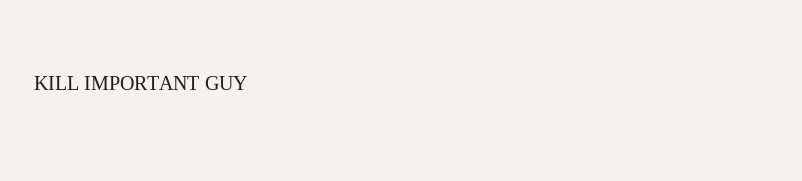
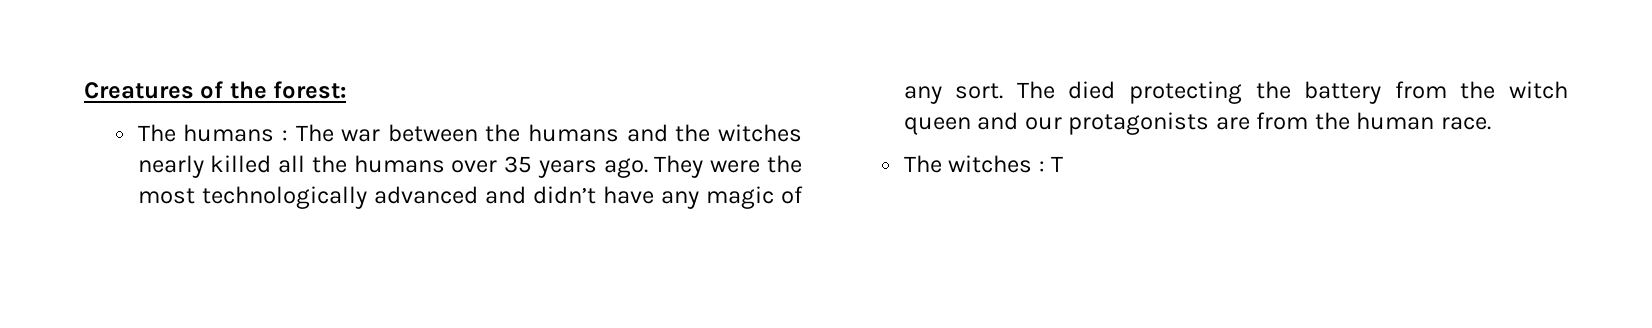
- KILL IMPORTANT GUY
+ Creatures of the forest:
+ The humans : The war between the humans and the witches nearly killed all the humans over 35 years ago. They were the most technologically advanced and didn’t have any magic of any sort. The died protecting the battery from the witch queen and our protagonists are from the human race.
+ The witches : T

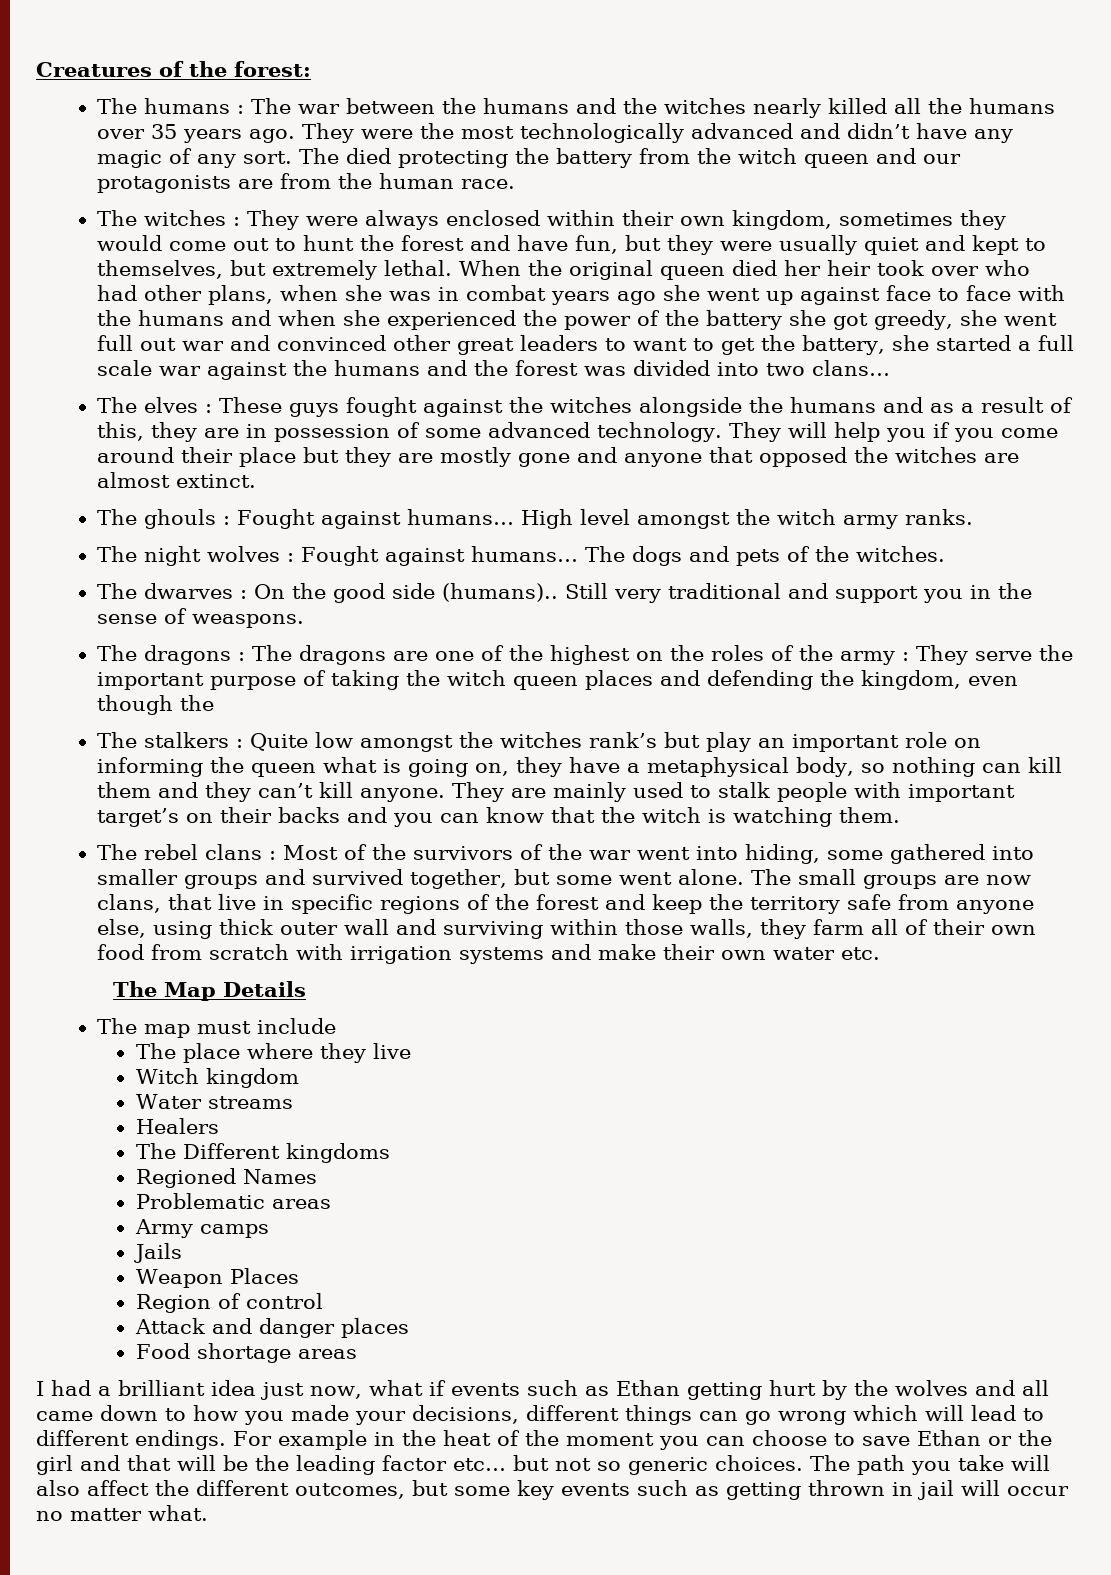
- The witches : T
+ The witches : They were always enclosed within their own kingdom, sometimes they would come out to hunt the forest and have fun, but they were usually quiet and kept to themselves, but extremely lethal. When the original queen died her heir took over who had other plans, when she was in combat years ago she went up against face to face with the humans and when she experienced the power of the battery she got greedy, she went full out war and convinced other great leaders to want to get the battery, she started a full scale war against the humans and the forest was divided into two clans…
+ The elves : These guys fought against the witches alongside the humans and as a result of this, they are in possession of some advanced technology. They will help you if you come around their place but they are mostly gone and anyone that opposed the witches are almost extinct.
+ The ghouls : Fought against humans… High level amongst the witch army ranks.
+ The night wolves : Fought against humans… The dogs and pets of the witches.
+ The dwarves : On the good side (humans).. Still very traditional and support you in the sense of weaspons.
+ The dragons : The dragons are one of the highest on the roles of the army : They serve the important purpose of taking the witch queen places and defending the kingdom, even though the
+ The stalkers : Quite low amongst the witches rank’s but play an important role on informing the queen what is going on, they have a metaphysical body, so nothing can kill them and they can’t kill anyone. They are mainly used to stalk people with important target’s on their backs and you can know that the witch is watching them.
+ The rebel clans : Most of the survivors of the war went into hiding, some gathered into smaller groups and survived together, but some went alone. The small groups are now clans, that live in specific regions of the forest and keep the territory safe from anyone else, using thick outer wall and surviving within those walls, they farm all of their own food from scratch with irrigation systems and make their own water etc.
+ The Map Details
+ The map must include
+ The place where they live
+ Witch kingdom
+ Water streams
+ Healers
+ The Different kingdoms
+ Regioned Names
+ Problematic areas
+ Army camps
+ Jails
+ Weapon Places
+ Region of control
+ Attack and danger places
+ Food shortage areas
+ I had a brilliant idea just now, what if events such as Ethan getting hurt by the wolves and all came down to how you made your decisions, different things can go wrong which will lead to different endings. For example in the heat of the moment you can choose to save Ethan or the girl and that will be the leading factor etc… but not so generic choices. The path you take will also affect the different outcomes, but some key events such as getting thrown in jail will occur no matter what.

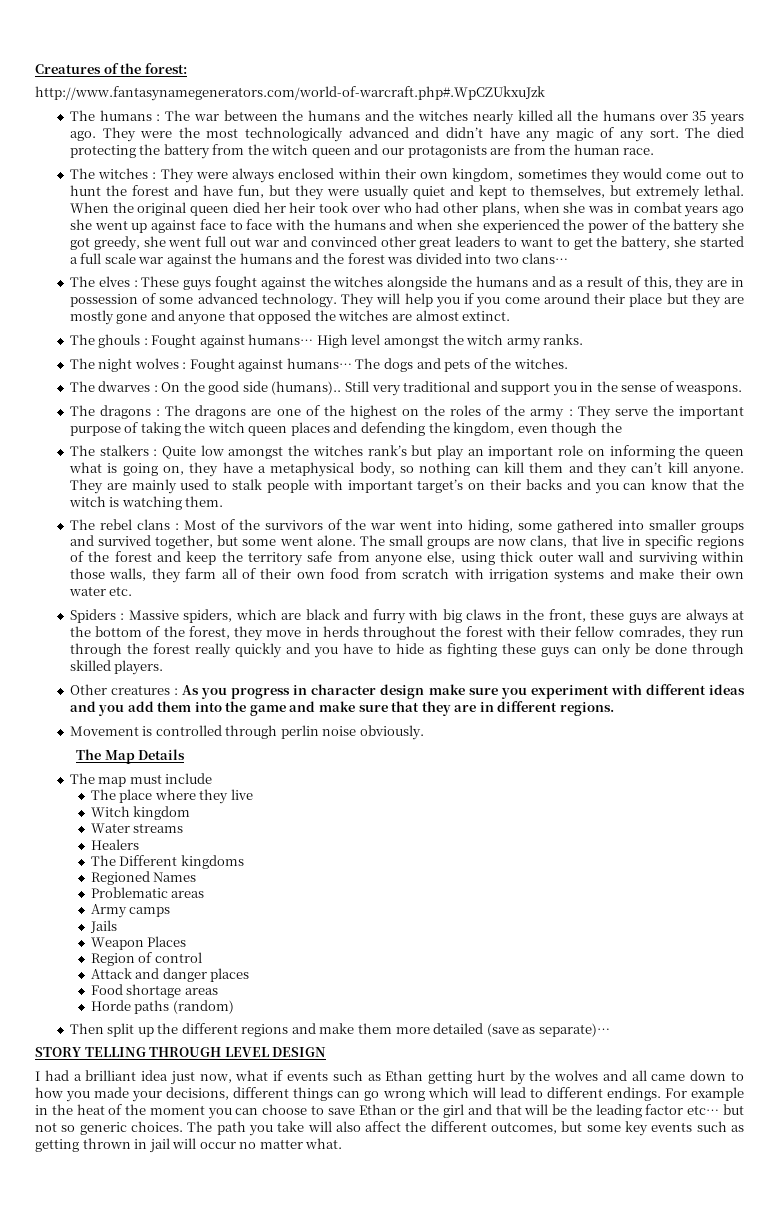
+ http://www.fantasynamegenerators.com/world-of-warcraft.php#.WpCZUkxuJzk
+ Spiders : Massive spiders, which are black and furry with big claws in the front, these guys are always at the bottom of the forest, they move in herds throughout the forest with their fellow comrades, they run through the forest really quickly and you have to hide as fighting these guys can only be done through skilled players.
+ Other creatures : As you progress in character design make sure you experiment with different ideas and you add them into the game and make sure that they are in different regions.
+ Movement is controlled through perlin noise obviously.
+ Horde paths (random)
+ Then split up the different regions and make them more detailed (save as separate)…
+ STORY TELLING THROUGH LEVEL DESIGN

